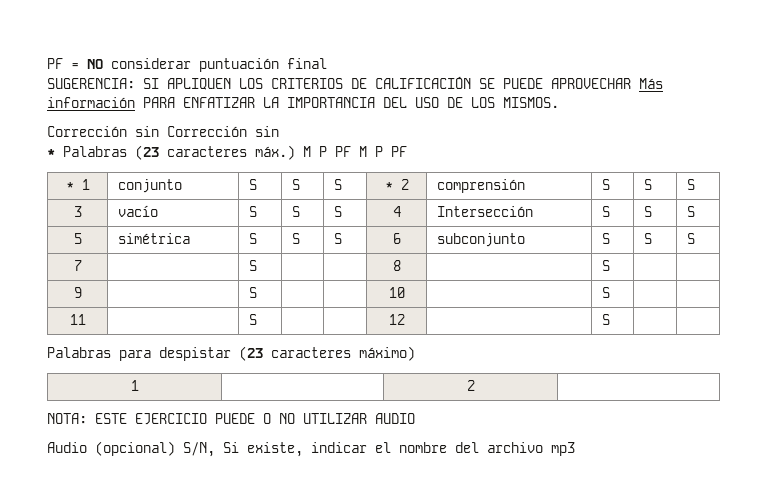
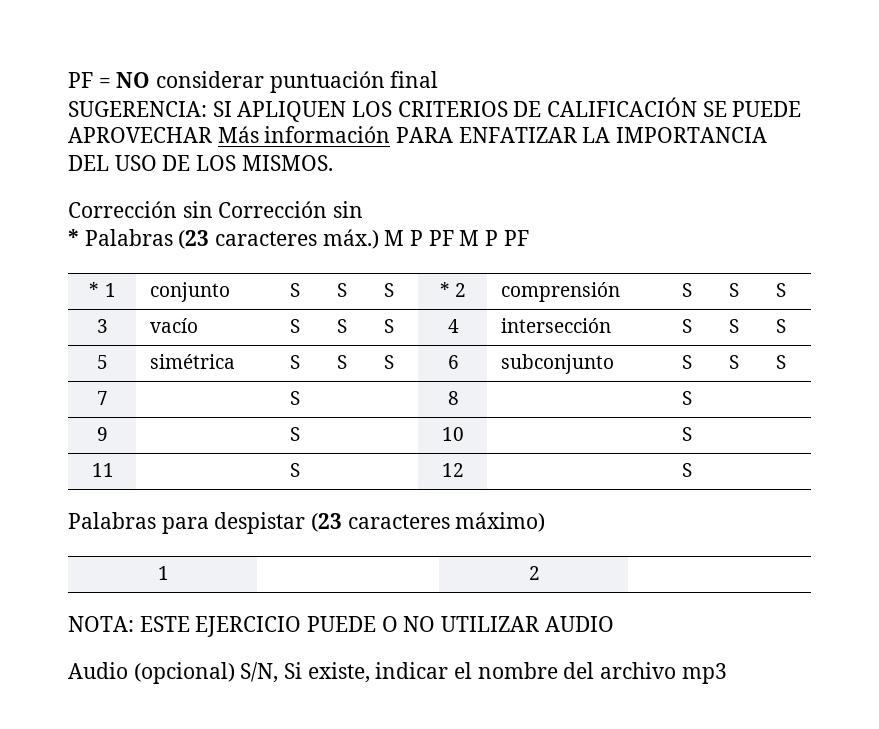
- 3 | vacío | S | S | S | 4 | Intersección | S | S | S
+ 3 | vacío | S | S | S | 4 | intersección | S | S | S

